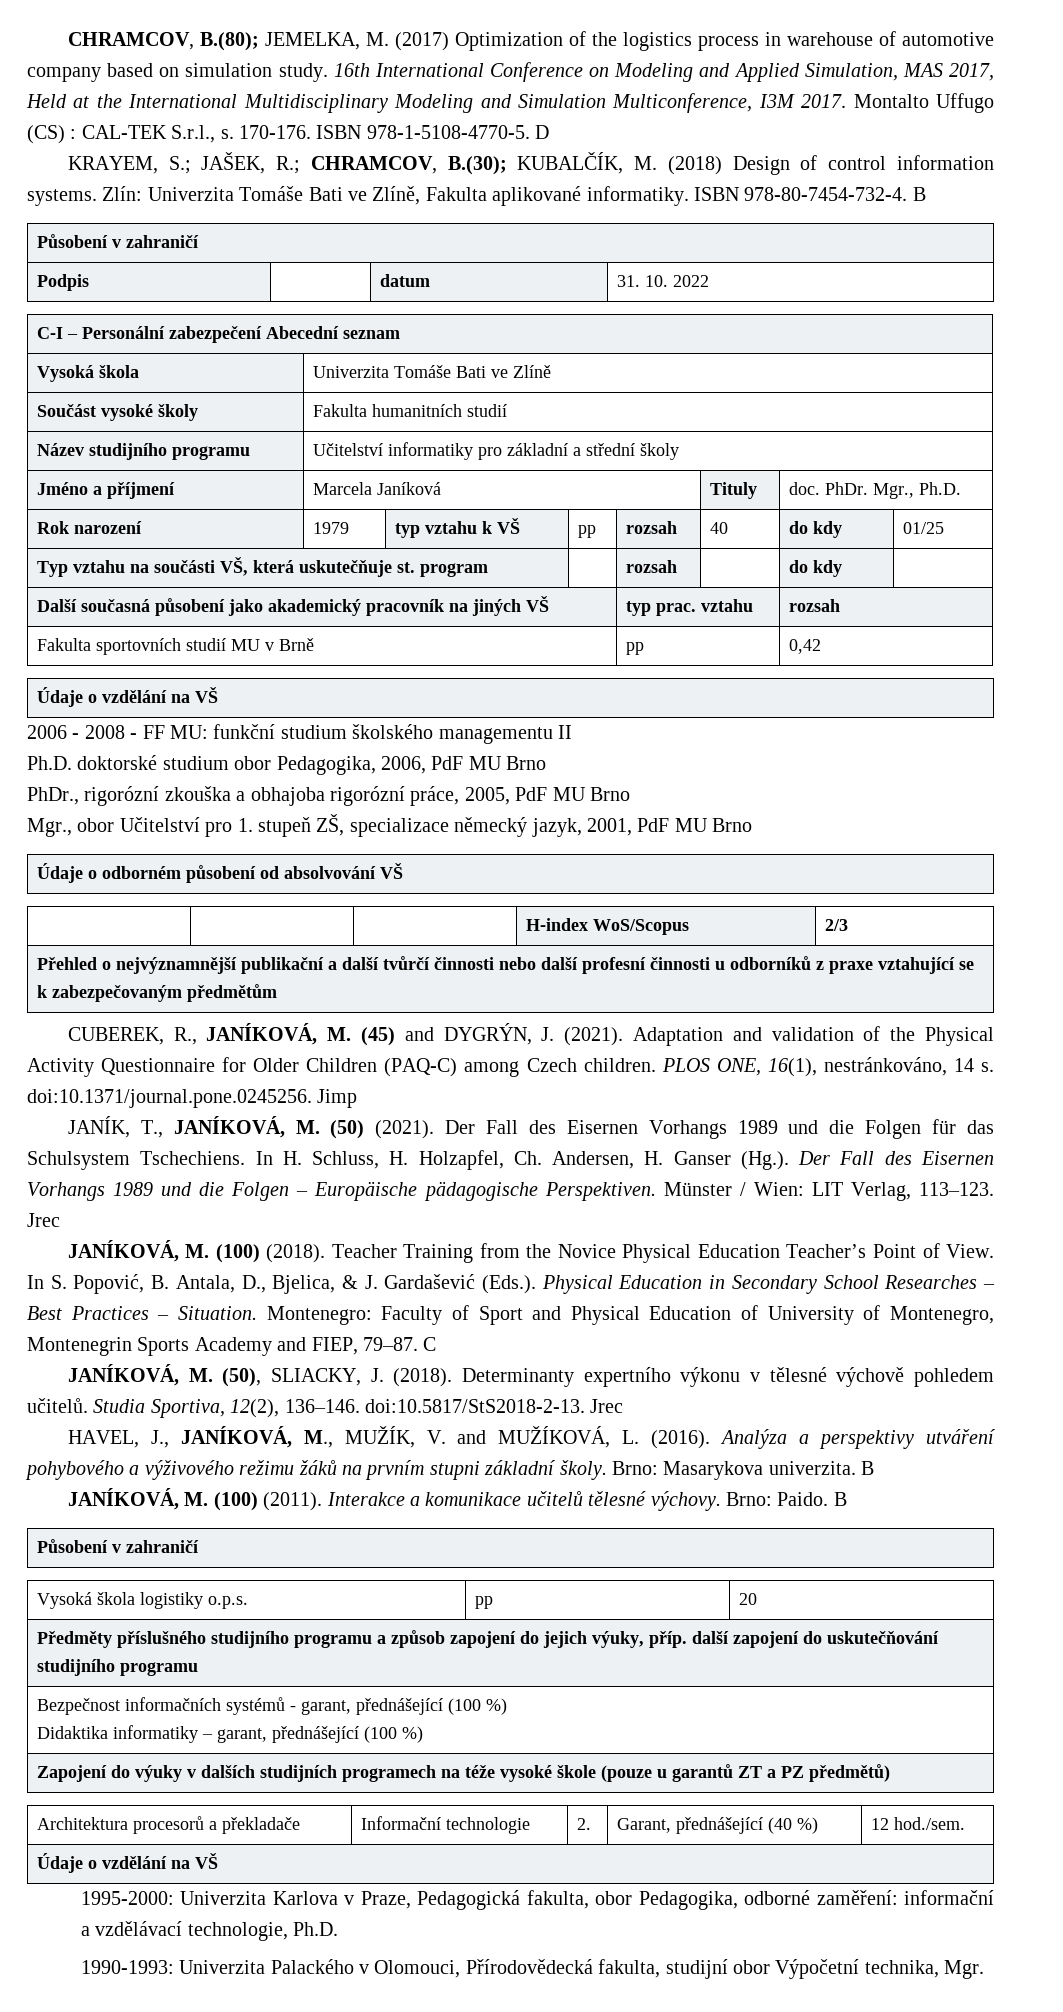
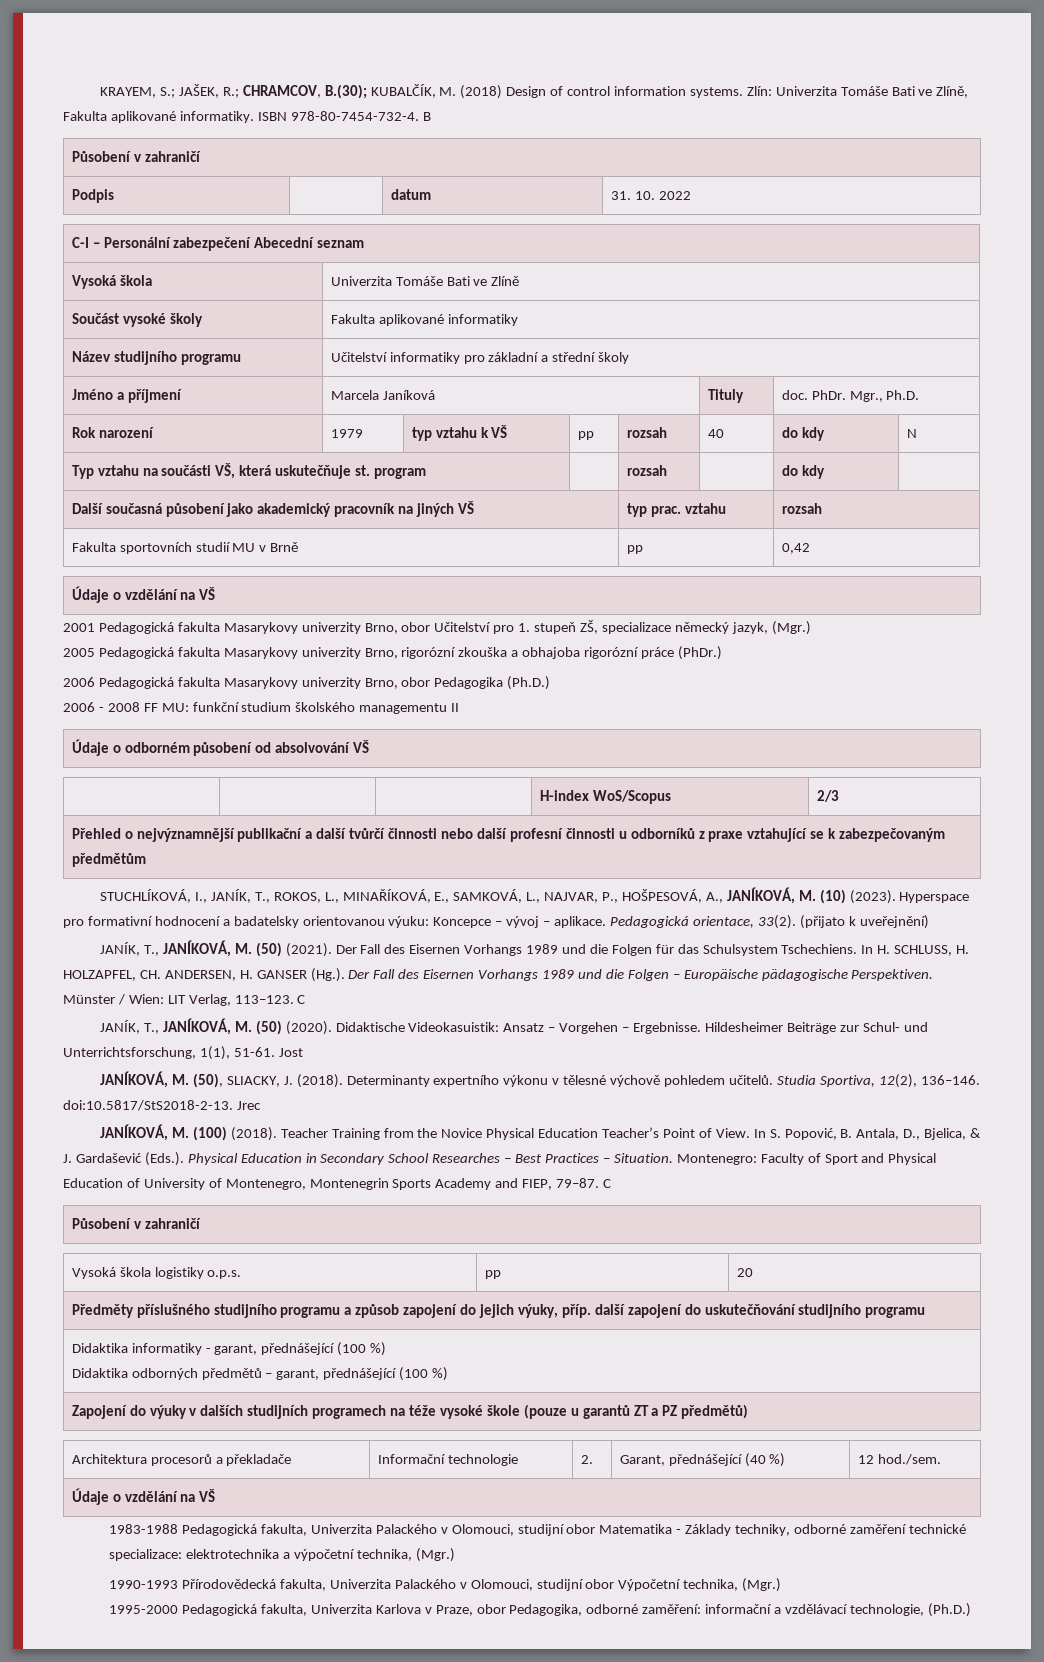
- CHRAMCOV, B.(80); JEMELKA, M. (2017) Optimization of the logistics process in warehouse of automotive company based on simulation study. 16th International Conference on Modeling and Applied Simulation, MAS 2017, Held at the International Multidisciplinary Modeling and Simulation Multiconference, I3M 2017. Montalto Uffugo (CS) : CAL-TEK S.r.l., s. 170-176. ISBN 978-1-5108-4770-5. D
- Součást vysoké školy | Fakulta humanitních studií
+ Součást vysoké školy | Fakulta aplikované informatiky
- Rok narození | 1979 | typ vztahu k VŠ | pp | rozsah | 40 | do kdy | 01/25
+ Rok narození | 1979 | typ vztahu k VŠ | pp | rozsah | 40 | do kdy | N
- 2006 - 2008 - FF MU: funkční studium školského managementu II
- Ph.D. doktorské studium obor Pedagogika, 2006, PdF MU Brno
- PhDr., rigorózní zkouška a obhajoba rigorózní práce, 2005, PdF MU Brno
- Mgr., obor Učitelství pro 1. stupeň ZŠ, specializace německý jazyk, 2001, PdF MU Brno
+ 2001 Pedagogická fakulta Masarykovy univerzity Brno, obor Učitelství pro 1. stupeň ZŠ, specializace německý jazyk, (Mgr.)
+ 2005 Pedagogická fakulta Masarykovy univerzity Brno, rigorózní zkouška a obhajoba rigorózní práce (PhDr.)
+ 2006 Pedagogická fakulta Masarykovy univerzity Brno, obor Pedagogika (Ph.D.)
+ 2006 - 2008 FF MU: funkční studium školského managementu II
- CUBEREK, R., JANÍKOVÁ, M. (45) and DYGRÝN, J. (2021). Adaptation and validation of the Physical Activity Questionnaire for Older Children (PAQ-C) among Czech children. PLOS ONE, 16(1), nestránkováno, 14 s. doi:10.1371/journal.pone.0245256. Jimp
+ STUCHLÍKOVÁ, I., JANÍK, T., ROKOS, L., MINAŘÍKOVÁ, E., SAMKOVÁ, L., NAJVAR, P., HOŠPESOVÁ, A., JANÍKOVÁ, M. (10) (2023). Hyperspace pro formativní hodnocení a badatelsky orientovanou výuku: Koncepce – vývoj – aplikace. Pedagogická orientace, 33(2). (přijato k uveřejnění)
- In H. Schluss, H. Holzapfel, Ch. Andersen, H. Ganser (Hg.). Der Fall des Eisernen Vorhangs 1989 und die Folgen – Europäische pädagogische Perspektiven.
+ In H. SCHLUSS, H. HOLZAPFEL, CH. ANDERSEN, H. GANSER (Hg.). Der Fall des Eisernen Vorhangs 1989 und die Folgen – Europäische pädagogische Perspektiven.
- Münster / Wien: LIT Verlag, 113–123. Jrec
+ Münster / Wien: LIT Verlag, 113–123. C
+ JANÍK, T., JANÍKOVÁ, M. (50) (2020). Didaktische Videokasuistik: Ansatz – Vorgehen – Ergebnisse. Hildesheimer Beiträge zur Schul- und Unterrichtsforschung, 1(1), 51-61. Jost
+ JANÍKOVÁ, M. (50), SLIACKY, J. (2018). Determinanty expertního výkonu v tělesné výchově pohledem učitelů. Studia Sportiva, 12(2), 136–146. doi:10.5817/StS2018-2-13. Jrec
- JANÍKOVÁ, M. (50), SLIACKY, J. (2018). Determinanty expertního výkonu v tělesné výchově pohledem učitelů. Studia Sportiva, 12(2), 136–146. doi:10.5817/StS2018-2-13. Jrec
- HAVEL, J., JANÍKOVÁ, M., MUŽÍK, V. and MUŽÍKOVÁ, L. (2016). Analýza a perspektivy utváření pohybového a výživového režimu žáků na prvním stupni základní školy. Brno: Masarykova univerzita. B
- JANÍKOVÁ, M. (100) (2011). Interakce a komunikace učitelů tělesné výchovy. Brno: Paido. B
- Bezpečnost informačních systémů - garant, přednášející (100 %)
- Didaktika informatiky – garant, přednášející (100 %)
+ Didaktika informatiky - garant, přednášející (100 %)
+ Didaktika odborných předmětů – garant, přednášející (100 %)
- 1995-2000: Univerzita Karlova v Praze, Pedagogická fakulta, obor Pedagogika, odborné zaměření: informační a vzdělávací technologie, Ph.D.
- 1990-1993: Univerzita Palackého v Olomouci, Přírodovědecká fakulta, studijní obor Výpočetní technika, Mgr.
+ 1983-1988 Pedagogická fakulta, Univerzita Palackého v Olomouci, studijní obor Matematika - Základy techniky, odborné zaměření technické specializace: elektrotechnika a výpočetní technika, (Mgr.)
+ 1990-1993 Přírodovědecká fakulta, Univerzita Palackého v Olomouci, studijní obor Výpočetní technika, (Mgr.)
+ 1995-2000 Pedagogická fakulta, Univerzita Karlova v Praze, obor Pedagogika, odborné zaměření: informační a vzdělávací technologie, (Ph.D.)

